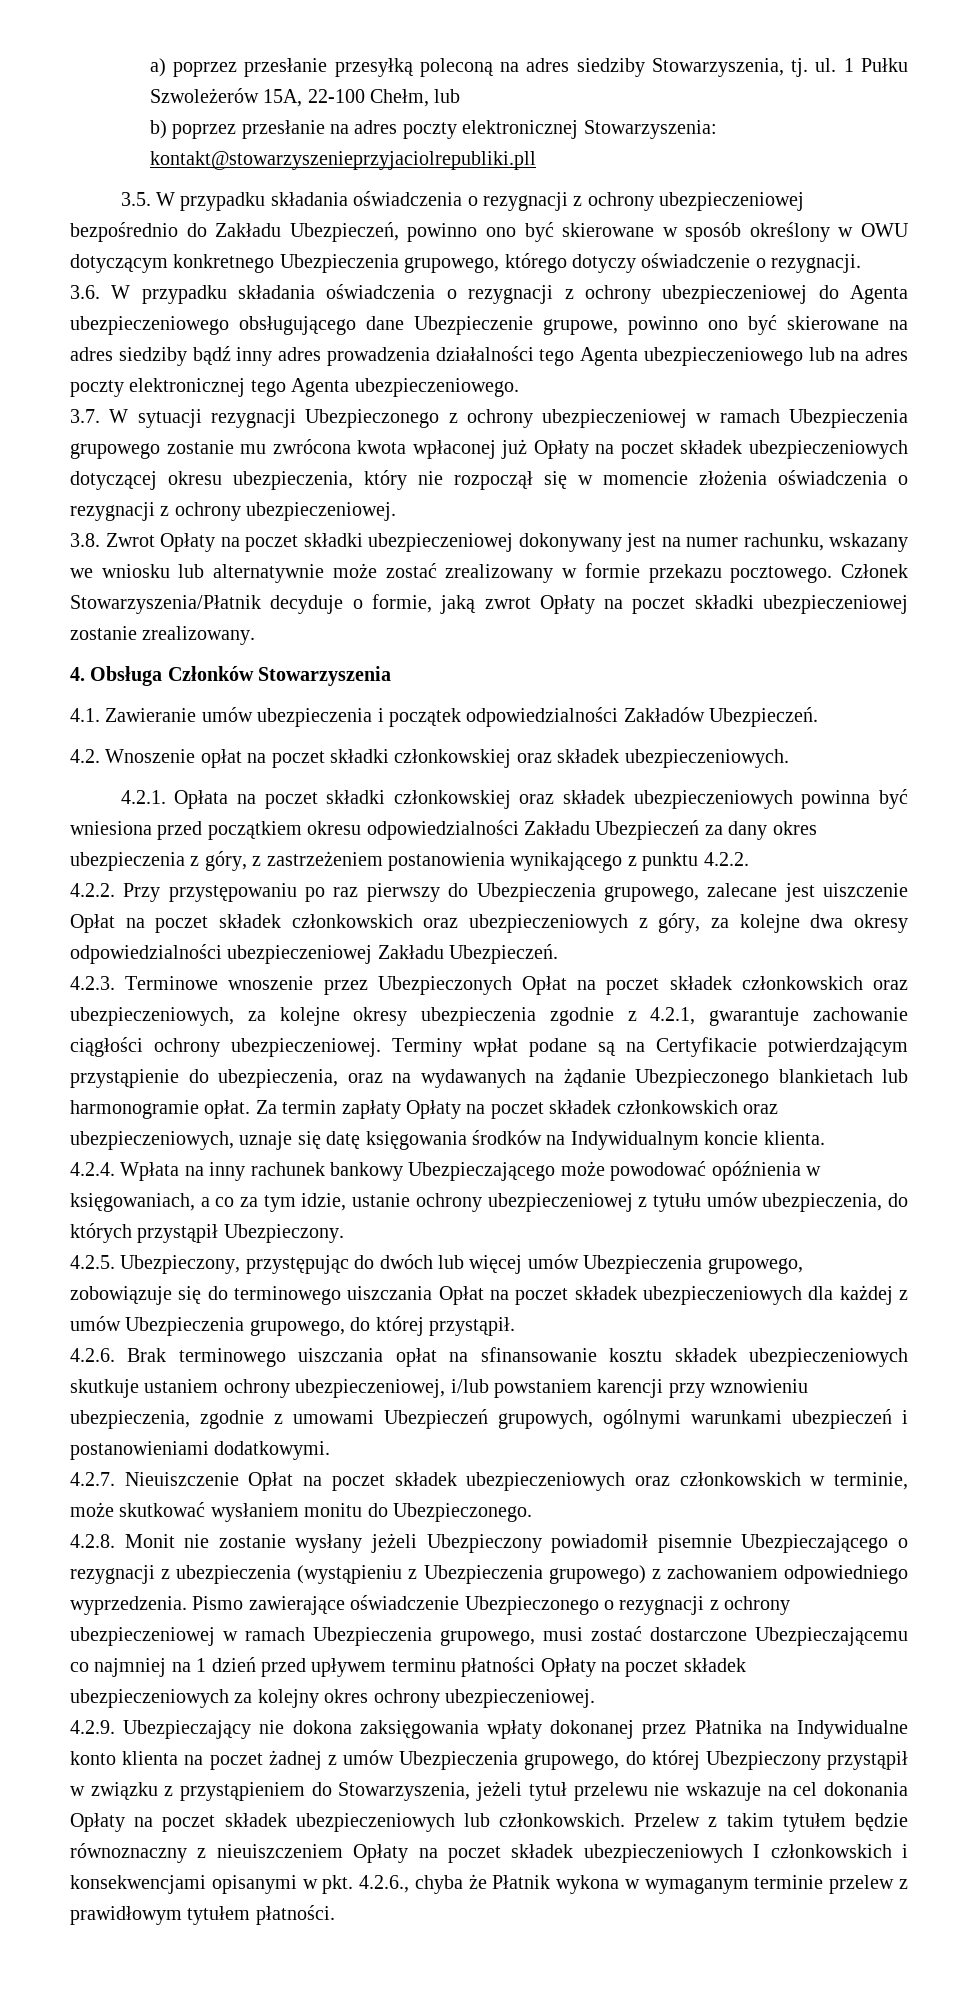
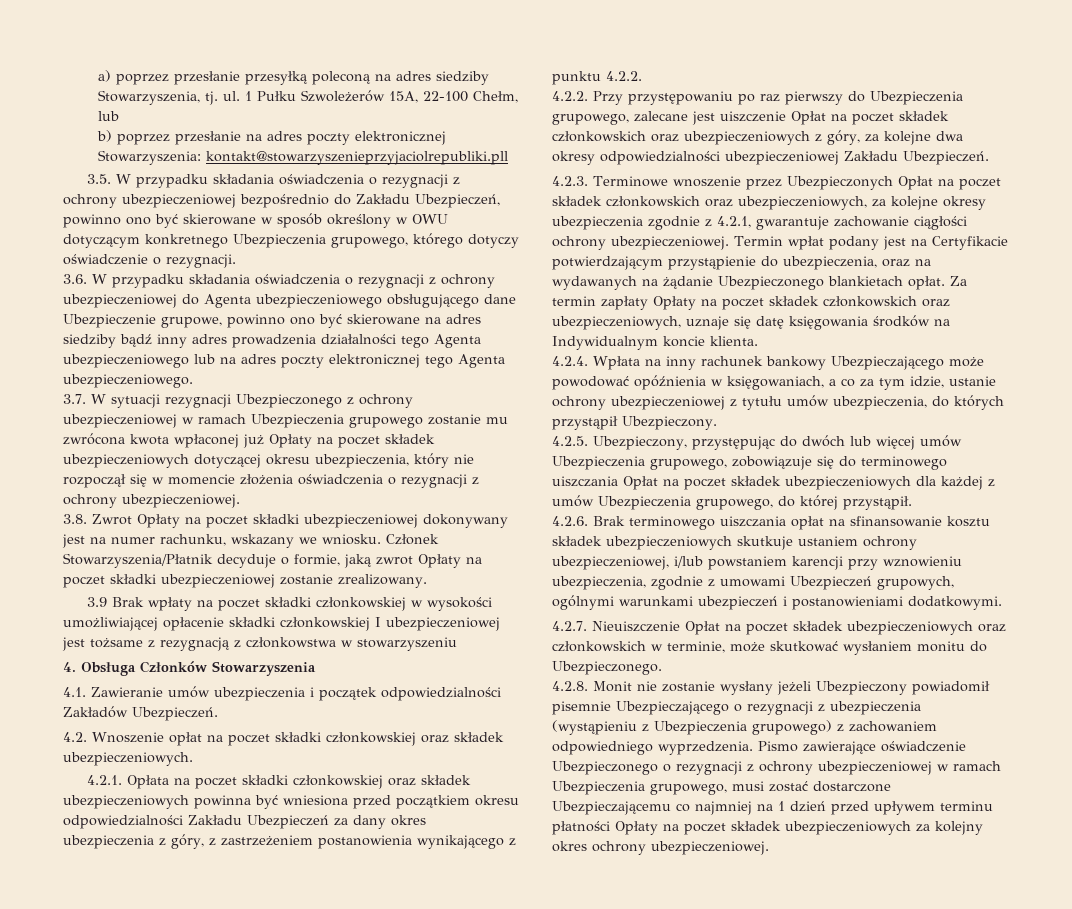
- 3.8. Zwrot Opłaty na poczet składki ubezpieczeniowej dokonywany jest na numer rachunku, wskazany we wniosku lub alternatywnie może zostać zrealizowany w formie przekazu pocztowego.
+ 3.8. Zwrot Opłaty na poczet składki ubezpieczeniowej dokonywany jest na numer rachunku, wskazany we wniosku.
+ 3.9 Brak wpłaty na poczet składki członkowskiej w wysokości umożliwiającej opłacenie składki członkowskiej I ubezpieczeniowej jest tożsame z rezygnacją z członkowstwa w stowarzyszeniu
- Terminy wpłat podane są na Certyfikacie potwierdzającym przystąpienie do ubezpieczenia, oraz na wydawanych na żądanie Ubezpieczonego blankietach lub harmonogramie opłat.
+ Termin wpłat podany jest na Certyfikacie potwierdzającym przystąpienie do ubezpieczenia, oraz na wydawanych na żądanie Ubezpieczonego blankietach opłat.
- 4.2.9. Ubezpieczający nie dokona zaksięgowania wpłaty dokonanej przez Płatnika na Indywidualne konto klienta na poczet żadnej z umów Ubezpieczenia grupowego, do której Ubezpieczony przystąpił w związku z przystąpieniem do Stowarzyszenia, jeżeli tytuł przelewu nie wskazuje na cel dokonania Opłaty na poczet składek ubezpieczeniowych lub członkowskich. Przelew z takim tytułem będzie równoznaczny z nieuiszczeniem Opłaty na poczet składek ubezpieczeniowych I członkowskich i konsekwencjami opisanymi w pkt. 4.2.6., chyba że Płatnik wykona w wymaganym terminie przelew z prawidłowym tytułem płatności.

